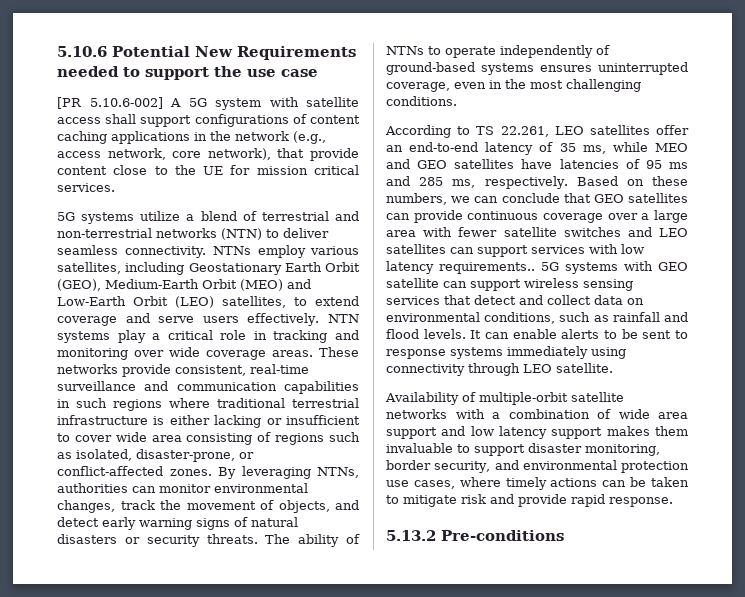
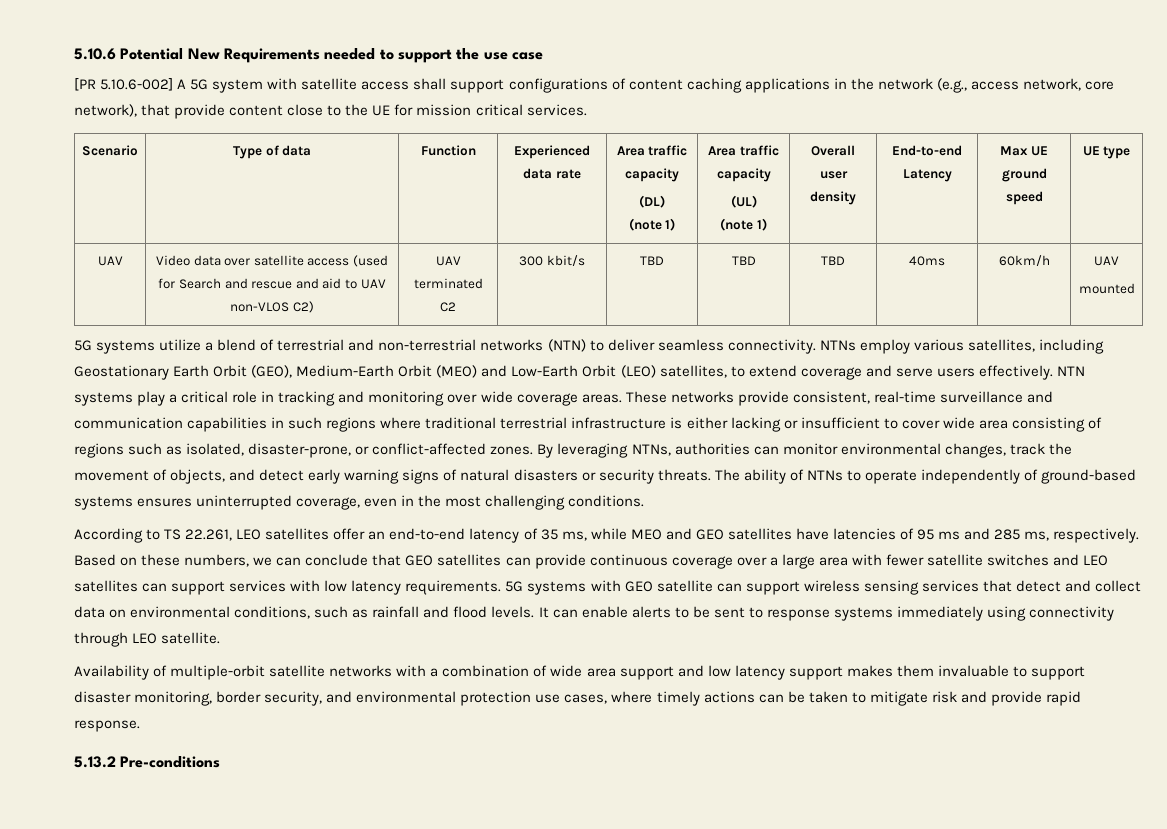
+ Scenario | Type of data | Function | Experienced data rate | Area traffic capacity
+ (DL)
+ (note 1) | Area traffic capacity
+ (UL)
+ (note 1) | Overall user density | End-to-end Latency | Max UE ground speed | UE type
+ UAV | Video data over satellite access (used for Search and rescue and aid to UAV non-VLOS C2) | UAV terminated C2 | 300 kbit/s | TBD | TBD | TBD | 40ms | 60km/h | UAV
+ mounted
- Based on these numbers, we can conclude that GEO satellites can provide continuous coverage over a large area with fewer satellite switches and LEO satellites can support services with low latency requirements..
+ Based on these numbers, we can conclude that GEO satellites can provide continuous coverage over a large area with fewer satellite switches and LEO satellites can support services with low latency requirements.

